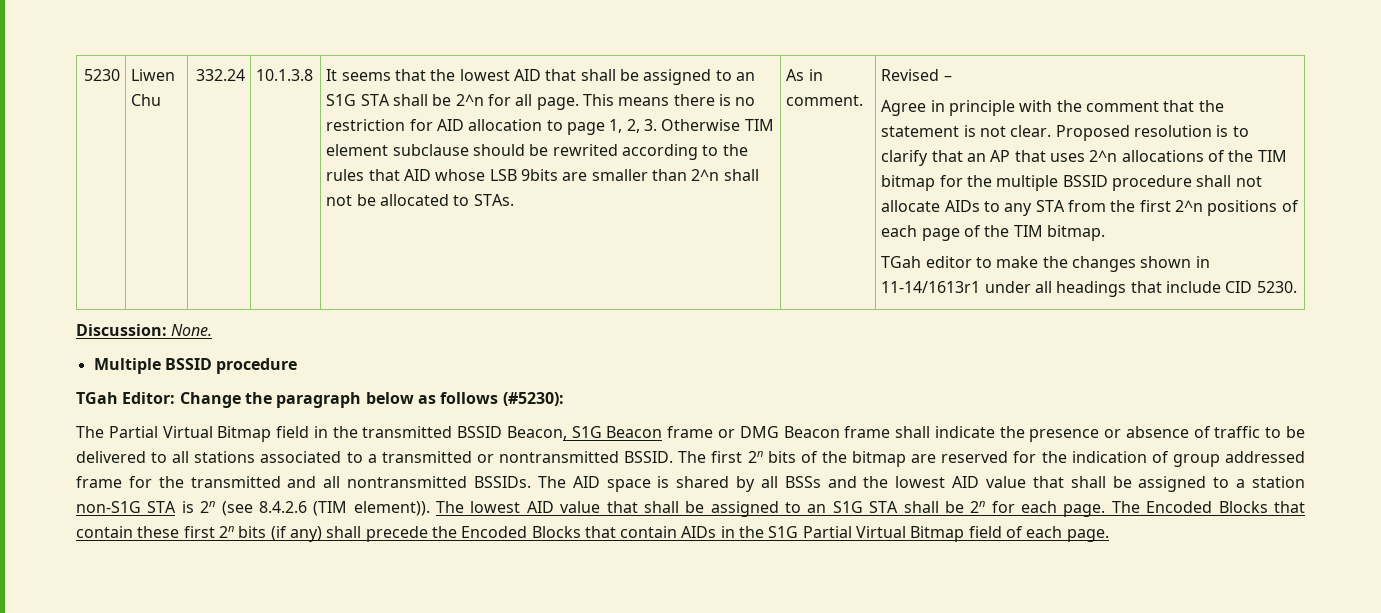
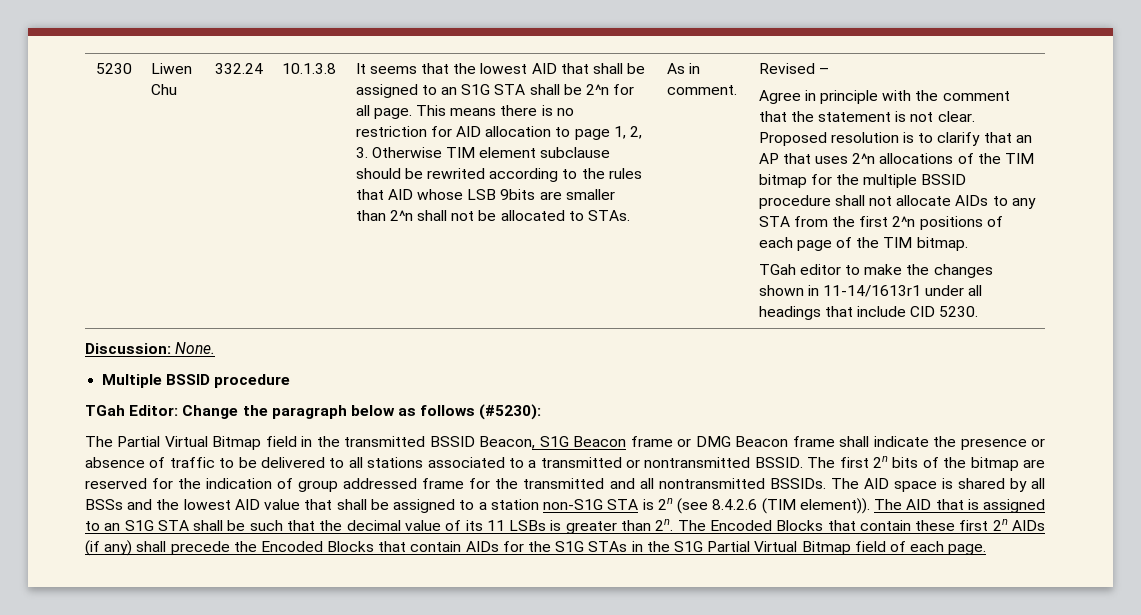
- The lowest AID value that shall be assigned to an S1G STA shall be 2n for each page.
+ The AID that is assigned to an S1G STA shall be such that the decimal value of its 11 LSBs is greater than 2n.
- The Encoded Blocks that contain these first 2n bits (if any) shall precede the Encoded Blocks that contain AIDs in the S1G Partial Virtual Bitmap field of each page.
+ The Encoded Blocks that contain these first 2n AIDs (if any) shall precede the Encoded Blocks that contain AIDs for the S1G STAs in the S1G Partial Virtual Bitmap field of each page.

